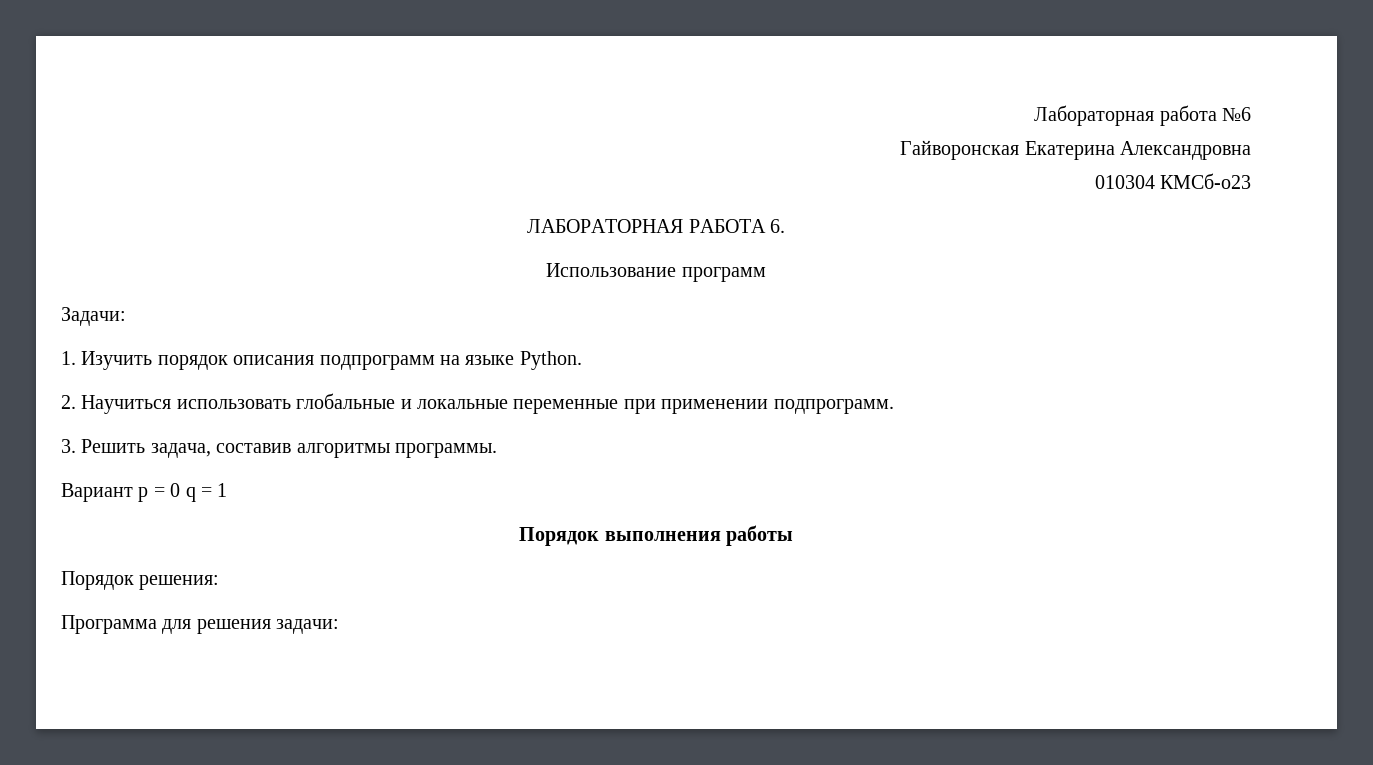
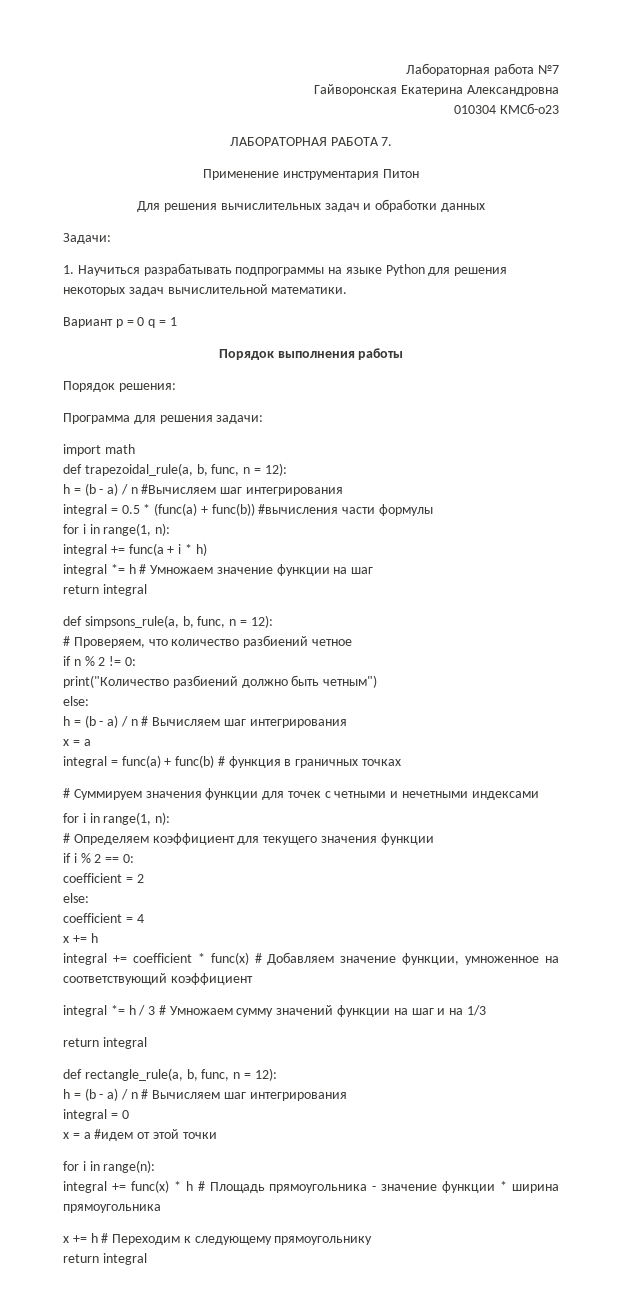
- Лабораторная работа №6
+ Лабораторная работа №7
- ЛАБОРАТОРНАЯ РАБОТА 6.
- Использование программ
+ ЛАБОРАТОРНАЯ РАБОТА 7.
+ Применение инструментария Питон
+ Для решения вычислительных задач и обработки данных
  Задачи:
- 1. Изучить порядок описания подпрограмм на языке Python.
- 2. Научиться использовать глобальные и локальные переменные при применении подпрограмм.
- 3. Решить задача, составив алгоритмы программы.
+ 1. Научиться разрабатывать подпрограммы на языке Python для решения некоторых задач вычислительной математики.
+ import math
+ def trapezoidal_rule(a, b, func, n = 12):
+ h = (b - a) / n #Вычисляем шаг интегрирования
+ integral = 0.5 * (func(a) + func(b)) #вычисления части формулы
+ for i in range(1, n):
+ integral += func(a + i * h)
+ integral *= h # Умножаем значение функции на шаг
+ return integral
+ def simpsons_rule(a, b, func, n = 12):
+ # Проверяем, что количество разбиений четное
+ if n % 2 != 0:
+ print("Количество разбиений должно быть четным")
+ else:
+ h = (b - a) / n # Вычисляем шаг интегрирования
+ x = a
+ integral = func(a) + func(b) # функция в граничных точках
+ # Суммируем значения функции для точек с четными и нечетными индексами
+ for i in range(1, n):
+ # Определяем коэффициент для текущего значения функции
+ if i % 2 == 0:
+ coefficient = 2
+ else:
+ coefficient = 4
+ x += h
+ integral += coefficient * func(x) # Добавляем значение функции, умноженное на соответствующий коэффициент
+ integral *= h / 3 # Умножаем сумму значений функции на шаг и на 1/3
+ return integral
+ def rectangle_rule(a, b, func, n = 12):
+ h = (b - a) / n # Вычисляем шаг интегрирования
+ integral = 0
+ x = a #идем от этой точки
+ for i in range(n):
+ integral += func(x) * h # Площадь прямоугольника - значение функции * ширина прямоугольника
+ x += h # Переходим к следующему прямоугольнику
+ return integral

